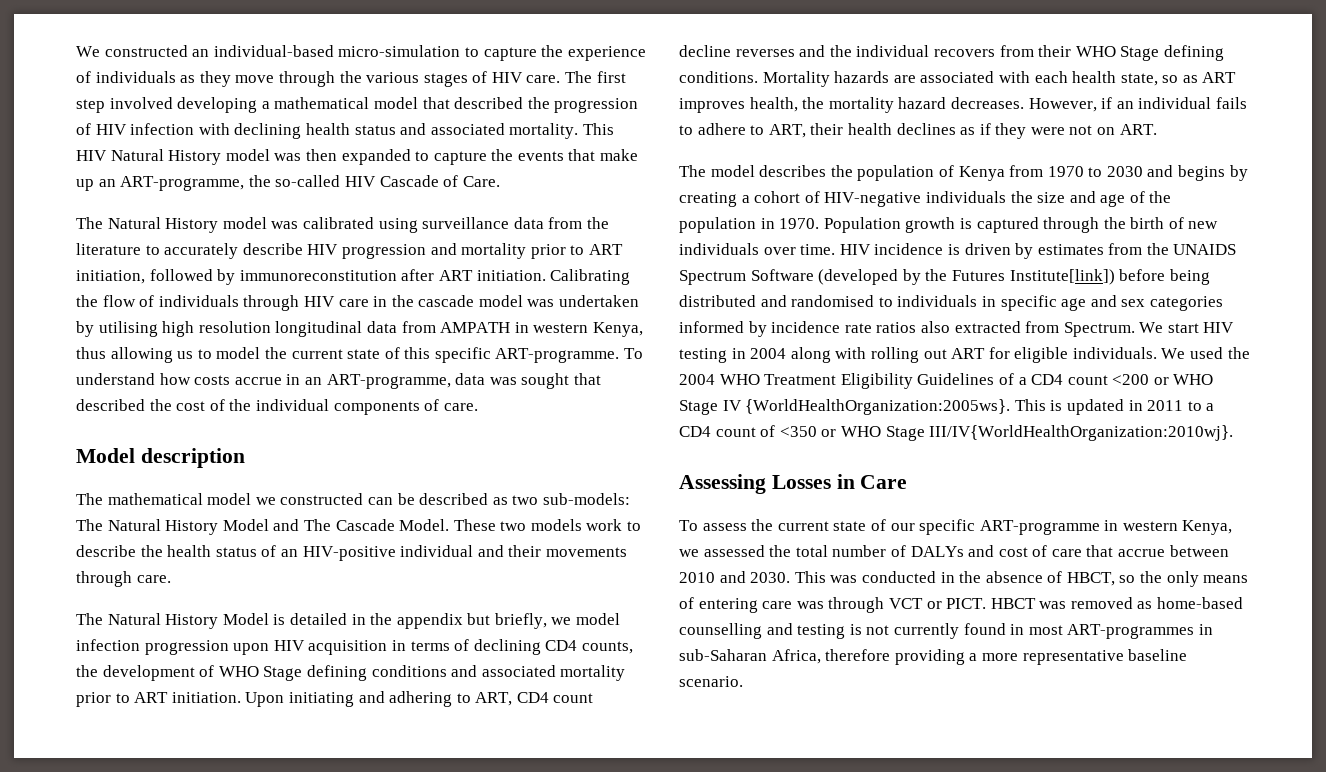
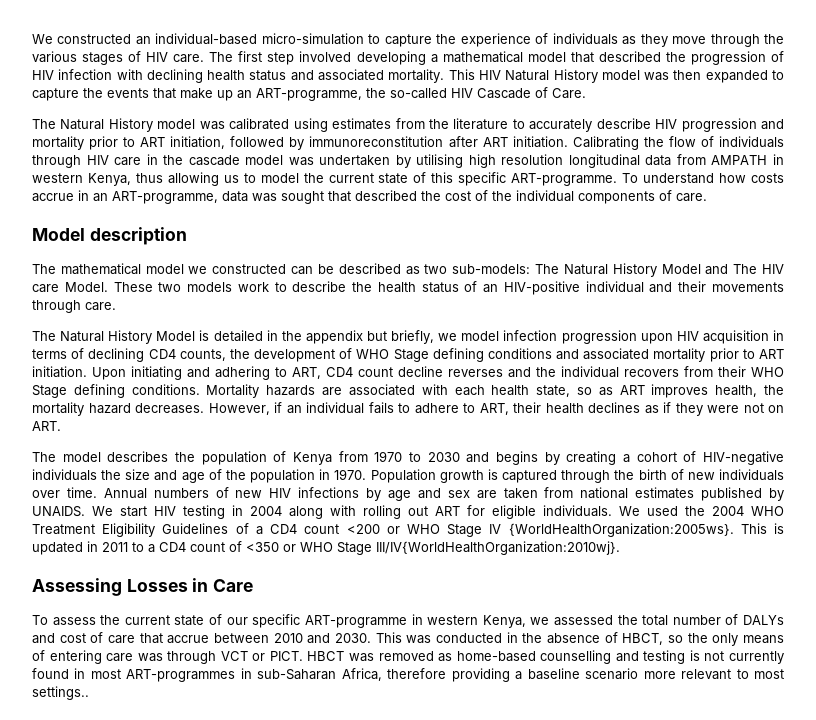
- The Natural History model was calibrated using surveillance data from the literature to accurately describe HIV progression and mortality prior to ART initiation, followed by immunoreconstitution after ART initiation.
+ The Natural History model was calibrated using estimates from the literature to accurately describe HIV progression and mortality prior to ART initiation, followed by immunoreconstitution after ART initiation.
- The mathematical model we constructed can be described as two sub-models: The Natural History Model and The Cascade Model.
+ The mathematical model we constructed can be described as two sub-models: The Natural History Model and The HIV care Model.
- HIV incidence is driven by estimates from the UNAIDS Spectrum Software (developed by the Futures Institute[link]) before being distributed and randomised to individuals in specific age and sex categories informed by incidence rate ratios also extracted from Spectrum.
+ Annual numbers of new HIV infections by age and sex are taken from national estimates published by UNAIDS.
- HBCT was removed as home-based counselling and testing is not currently found in most ART-programmes in sub-Saharan Africa, therefore providing a more representative baseline scenario.
+ HBCT was removed as home-based counselling and testing is not currently found in most ART-programmes in sub-Saharan Africa, therefore providing a baseline scenario more relevant to most settings..

